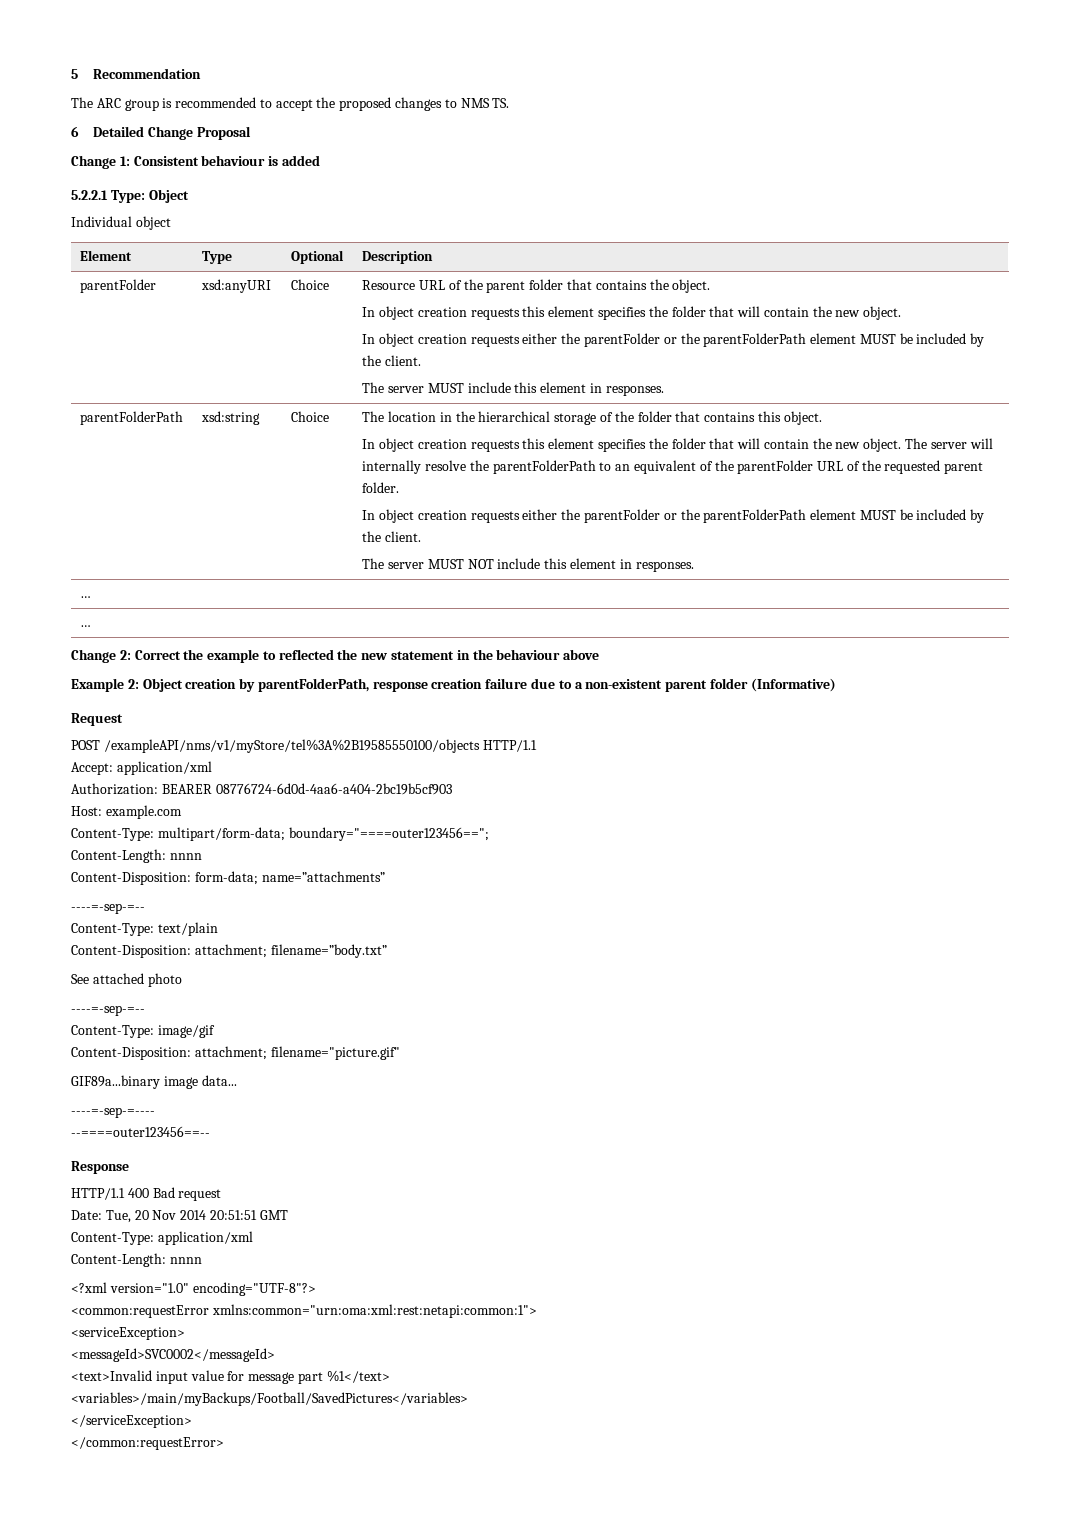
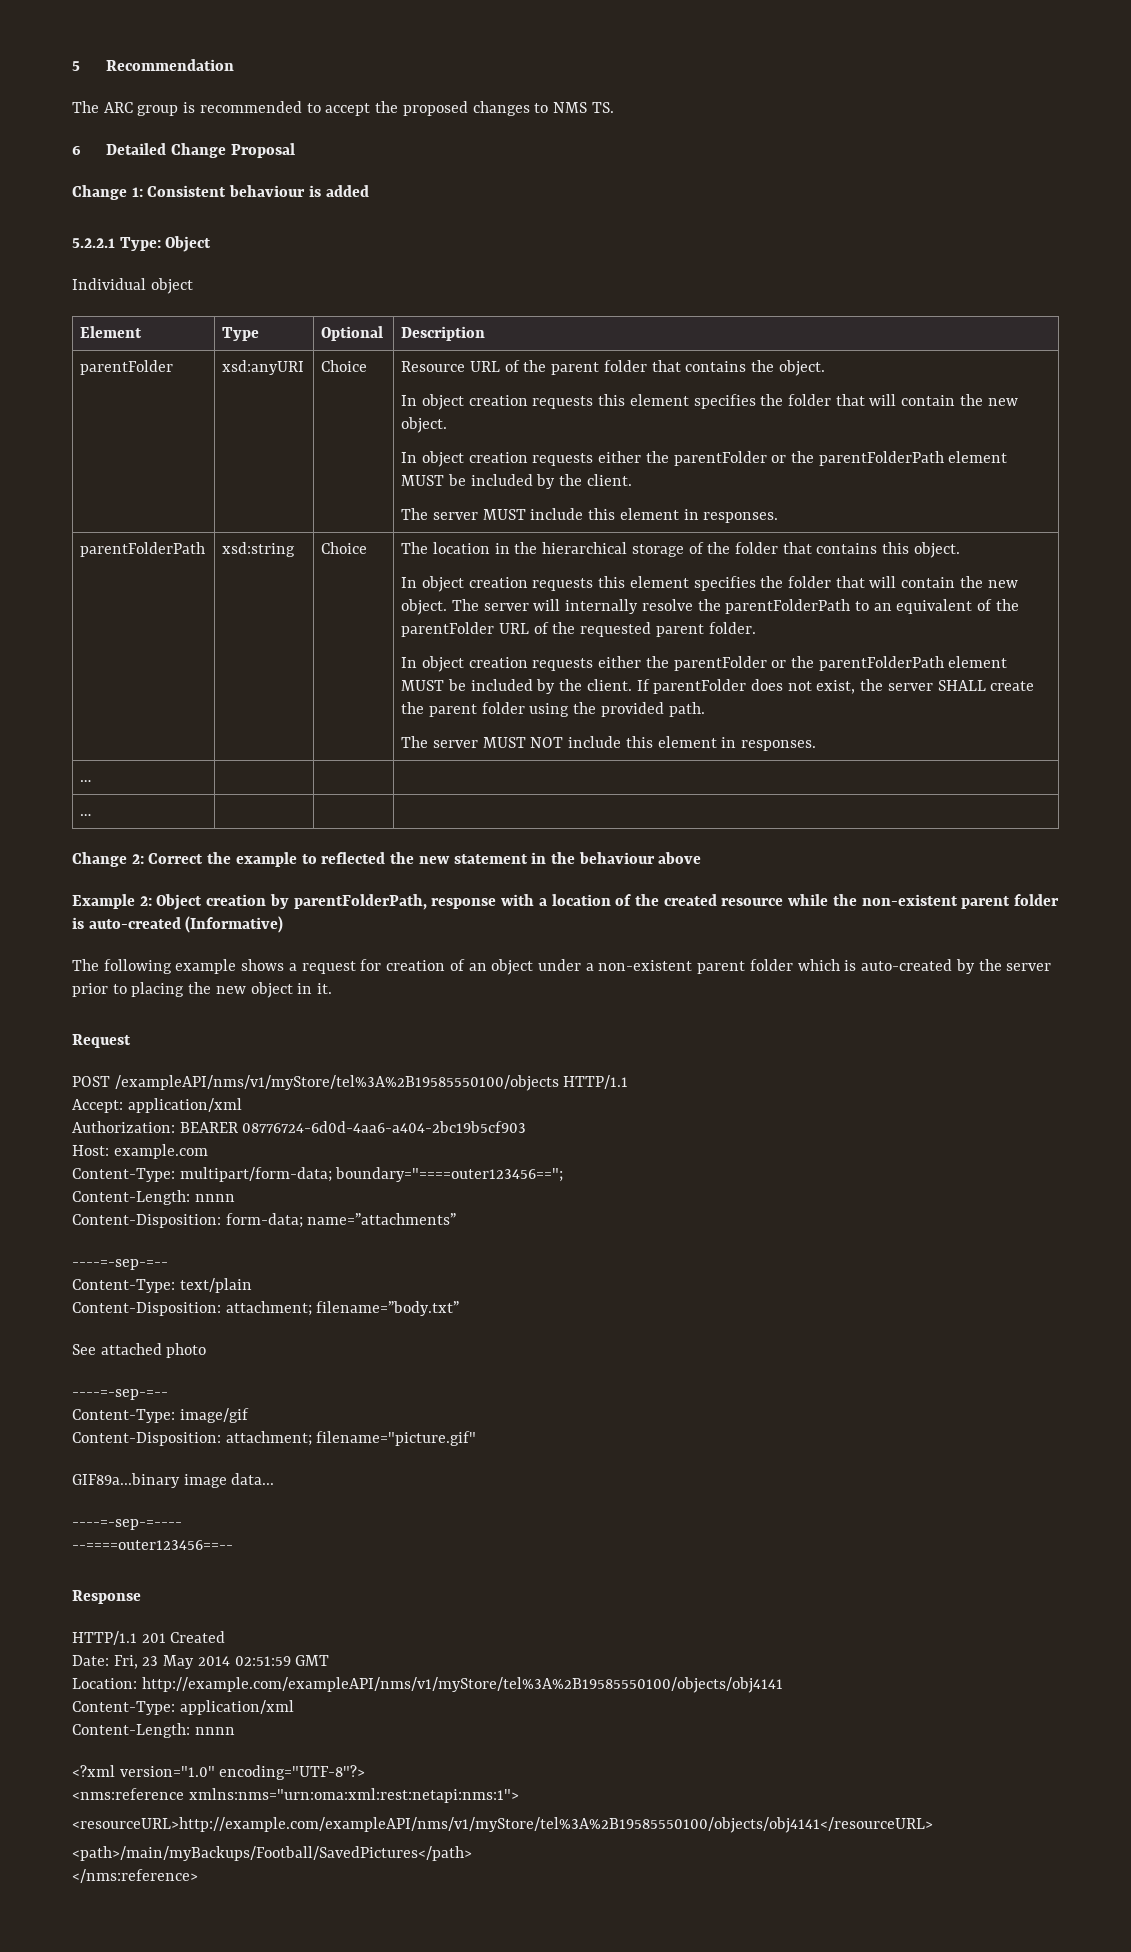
+ If parentFolder does not exist, the server SHALL create the parent folder using the provided path.
- Example 2: Object creation by parentFolderPath, response creation failure due to a non-existent parent folder (Informative)
+ Example 2: Object creation by parentFolderPath, response with a location of the created resource while the non-existent parent folder is auto-created (Informative)
+ The following example shows a request for creation of an object under a non-existent parent folder which is auto-created by the server prior to placing the new object in it.
- HTTP/1.1 400 Bad request
- Date: Tue, 20 Nov 2014 20:51:51 GMT
+ HTTP/1.1 201 Created
+ Date: Fri, 23 May 2014 02:51:59 GMT
+ Location: http://example.com/exampleAPI/nms/v1/myStore/tel%3A%2B19585550100/objects/obj4141
- <common:requestError xmlns:common="urn:oma:xml:rest:netapi:common:1">
- <serviceException>
- <messageId>SVC0002</messageId>
- <text>Invalid input value for message part %1</text>
- <variables>/main/myBackups/Football/SavedPictures</variables>
- </serviceException>
- </common:requestError>
+ <nms:reference xmlns:nms="urn:oma:xml:rest:netapi:nms:1">
+ <resourceURL>http://example.com/exampleAPI/nms/v1/myStore/tel%3A%2B19585550100/objects/obj4141</resourceURL>
+ <path>/main/myBackups/Football/SavedPictures</path>
+ </nms:reference>

